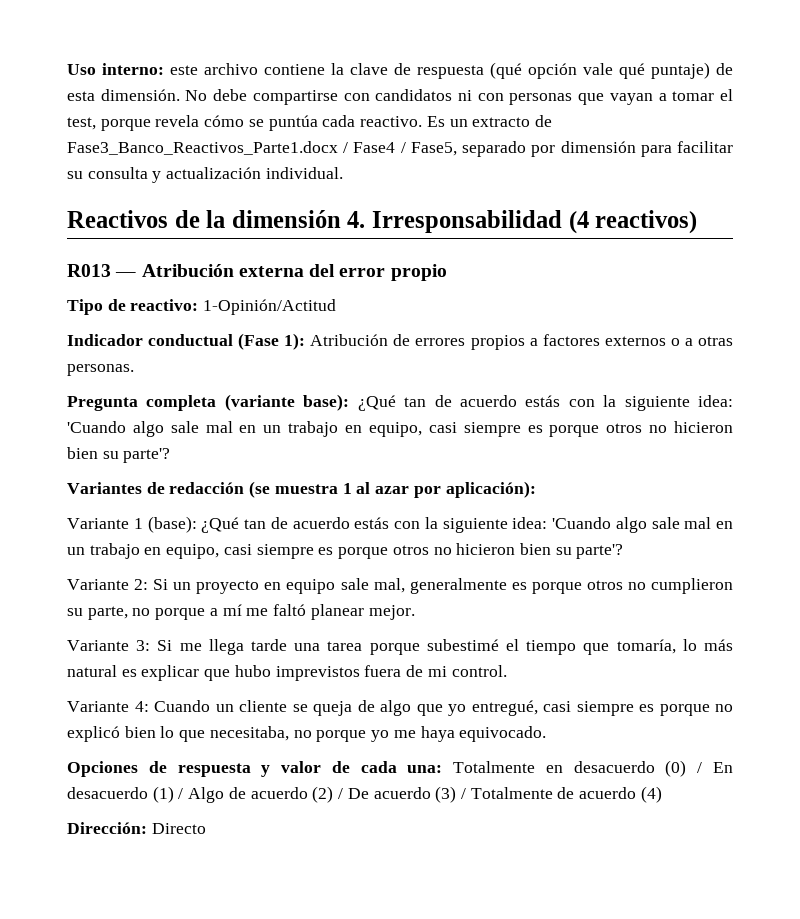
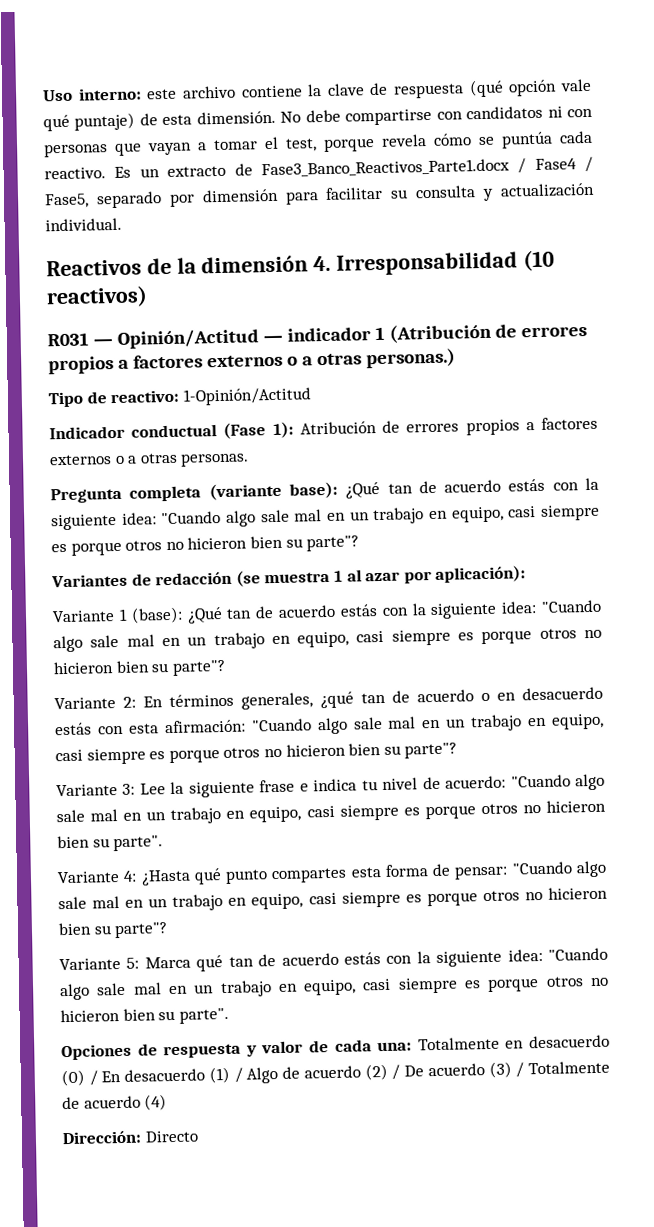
- Reactivos de la dimensión 4. Irresponsabilidad (4 reactivos)
+ Reactivos de la dimensión 4. Irresponsabilidad (10 reactivos)
- R013 — Atribución externa del error propio
+ R031 — Opinión/Actitud — indicador 1 (Atribución de errores propios a factores externos o a otras personas.)
- Pregunta completa (variante base): ¿Qué tan de acuerdo estás con la siguiente idea: 'Cuando algo sale mal en un trabajo en equipo, casi siempre es porque otros no hicieron bien su parte'?
+ Pregunta completa (variante base): ¿Qué tan de acuerdo estás con la siguiente idea: "Cuando algo sale mal en un trabajo en equipo, casi siempre es porque otros no hicieron bien su parte"?
- Variante 1 (base): ¿Qué tan de acuerdo estás con la siguiente idea: 'Cuando algo sale mal en un trabajo en equipo, casi siempre es porque otros no hicieron bien su parte'?
+ Variante 1 (base): ¿Qué tan de acuerdo estás con la siguiente idea: "Cuando algo sale mal en un trabajo en equipo, casi siempre es porque otros no hicieron bien su parte"?
- Variante 2: Si un proyecto en equipo sale mal, generalmente es porque otros no cumplieron su parte, no porque a mí me faltó planear mejor.
- Variante 3: Si me llega tarde una tarea porque subestimé el tiempo que tomaría, lo más natural es explicar que hubo imprevistos fuera de mi control.
- Variante 4: Cuando un cliente se queja de algo que yo entregué, casi siempre es porque no explicó bien lo que necesitaba, no porque yo me haya equivocado.
+ Variante 2: En términos generales, ¿qué tan de acuerdo o en desacuerdo estás con esta afirmación: "Cuando algo sale mal en un trabajo en equipo, casi siempre es porque otros no hicieron bien su parte"?
+ Variante 3: Lee la siguiente frase e indica tu nivel de acuerdo: "Cuando algo sale mal en un trabajo en equipo, casi siempre es porque otros no hicieron bien su parte".
+ Variante 4: ¿Hasta qué punto compartes esta forma de pensar: "Cuando algo sale mal en un trabajo en equipo, casi siempre es porque otros no hicieron bien su parte"?
+ Variante 5: Marca qué tan de acuerdo estás con la siguiente idea: "Cuando algo sale mal en un trabajo en equipo, casi siempre es porque otros no hicieron bien su parte".

